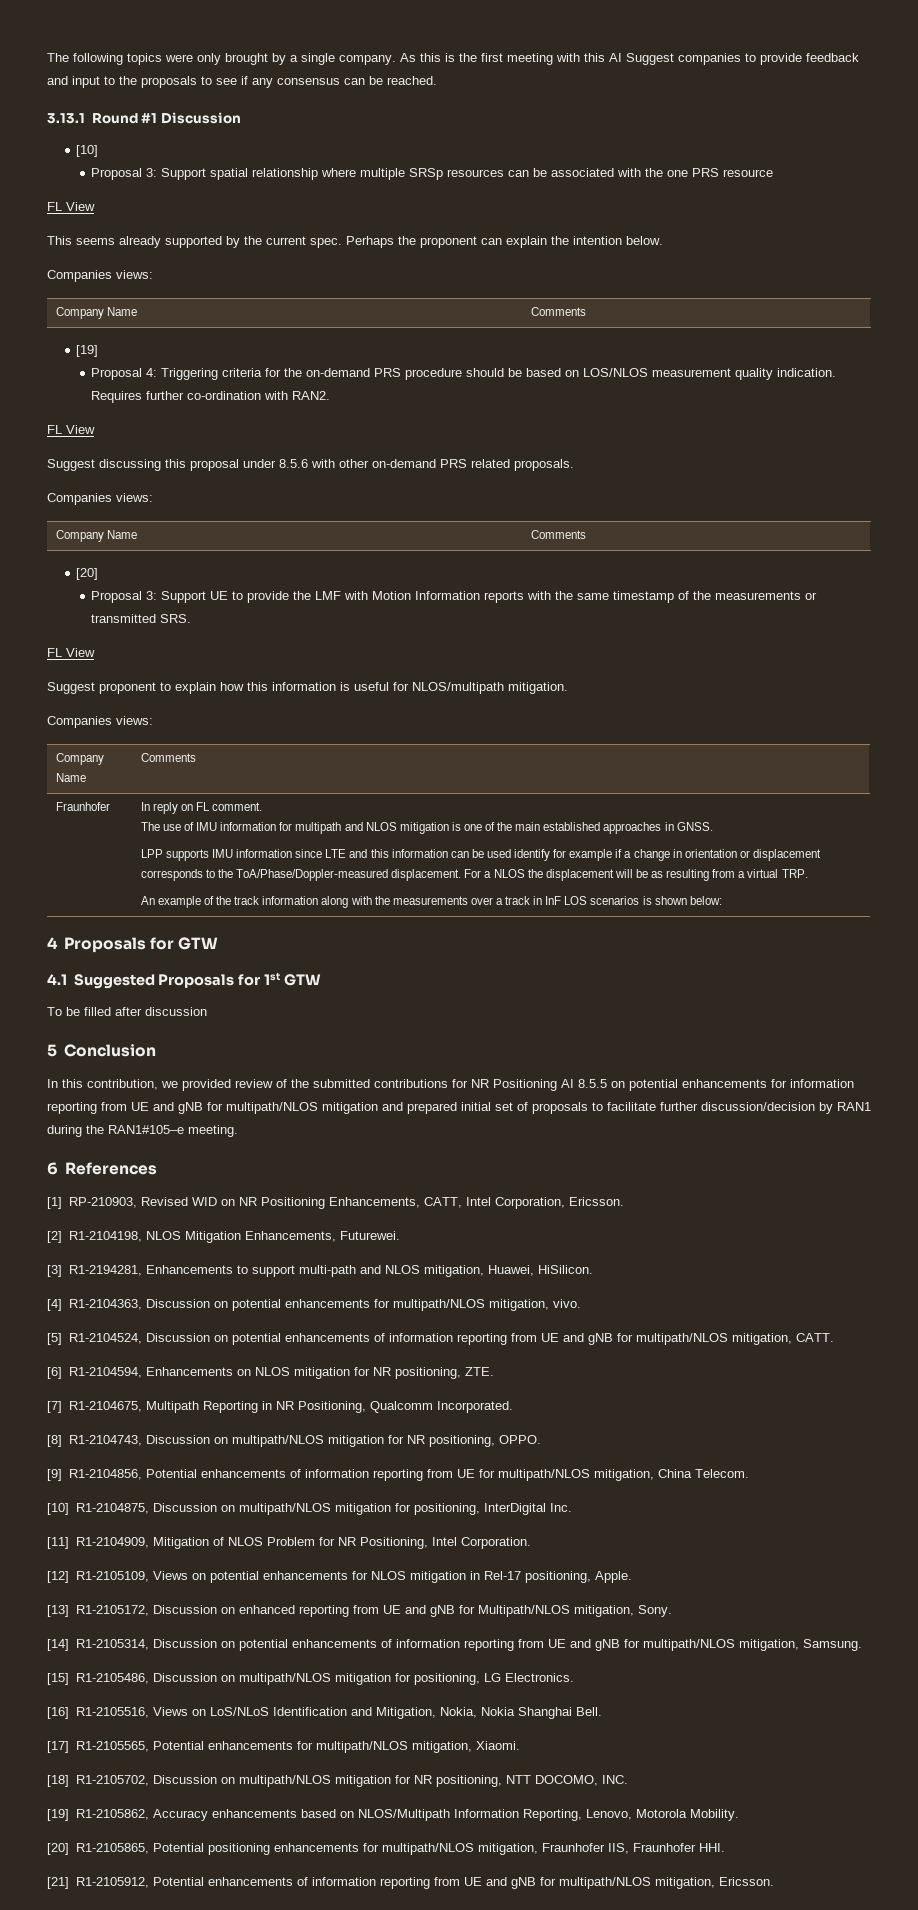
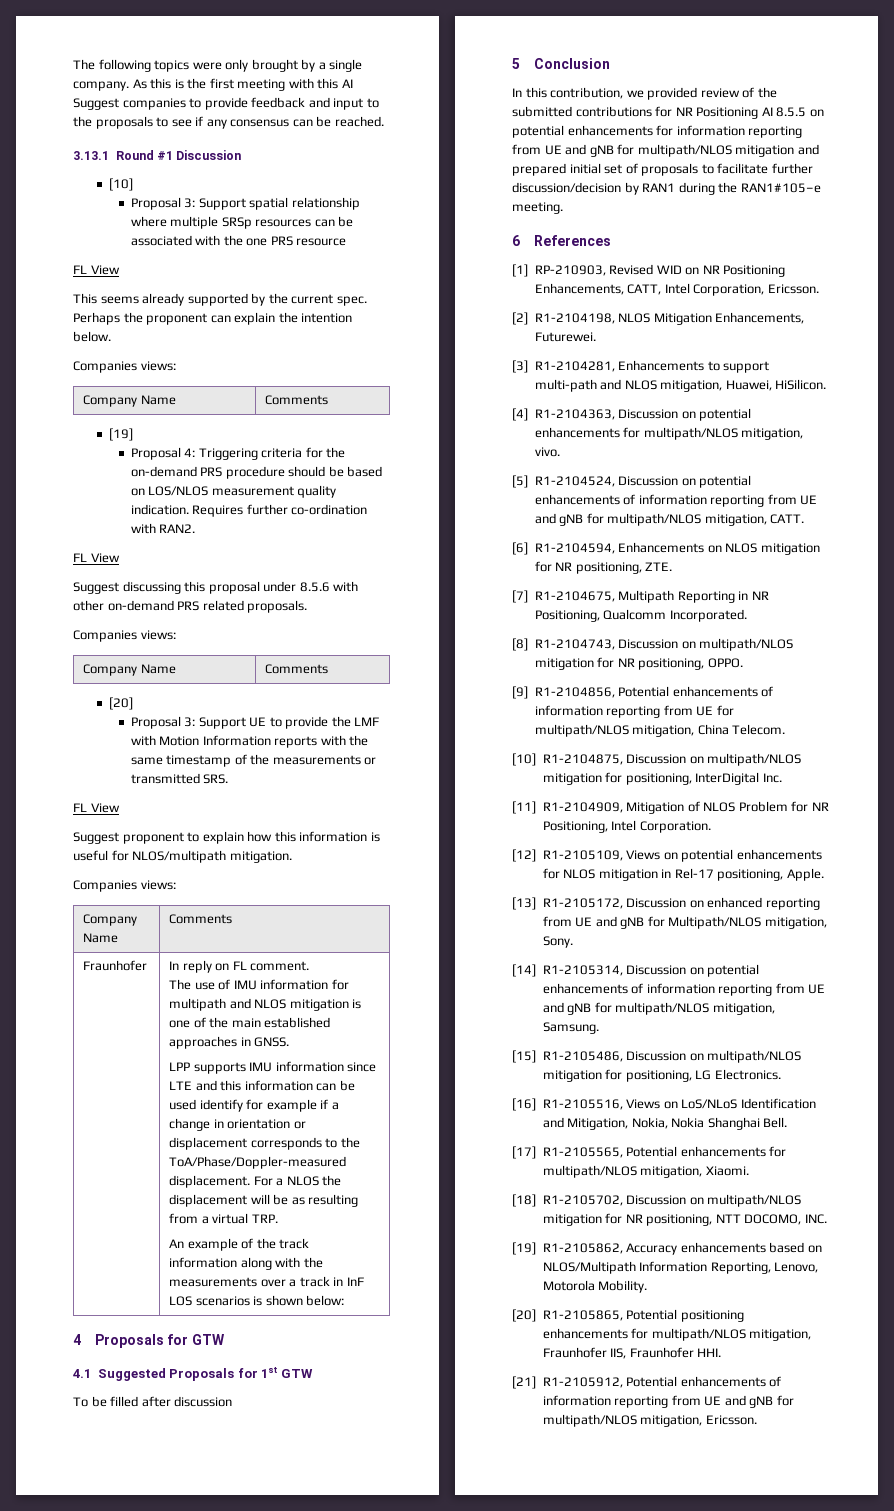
- [3] R1-2194281, Enhancements to support multi-path and NLOS mitigation, Huawei, HiSilicon.
+ [3] R1-2104281, Enhancements to support multi-path and NLOS mitigation, Huawei, HiSilicon.

